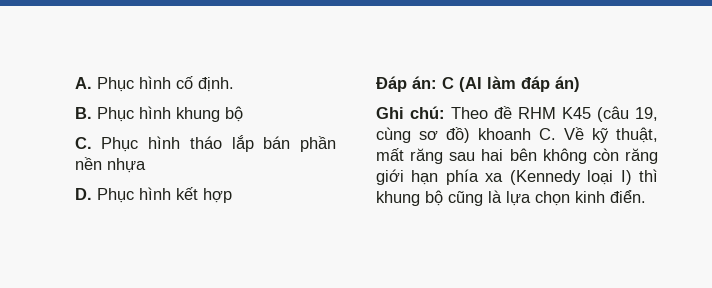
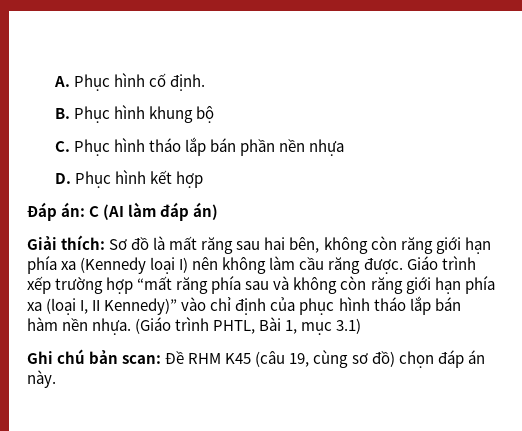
- Ghi chú: Theo đề RHM K45 (câu 19, cùng sơ đồ) khoanh C. Về kỹ thuật, mất răng sau hai bên không còn răng giới hạn phía xa (Kennedy loại I) thì khung bộ cũng là lựa chọn kinh điển.
+ Giải thích: Sơ đồ là mất răng sau hai bên, không còn răng giới hạn phía xa (Kennedy loại I) nên không làm cầu răng được. Giáo trình xếp trường hợp “mất răng phía sau và không còn răng giới hạn phía xa (loại I, II Kennedy)” vào chỉ định của phục hình tháo lắp bán hàm nền nhựa. (Giáo trình PHTL, Bài 1, mục 3.1)
+ Ghi chú bản scan: Đề RHM K45 (câu 19, cùng sơ đồ) chọn đáp án này.

